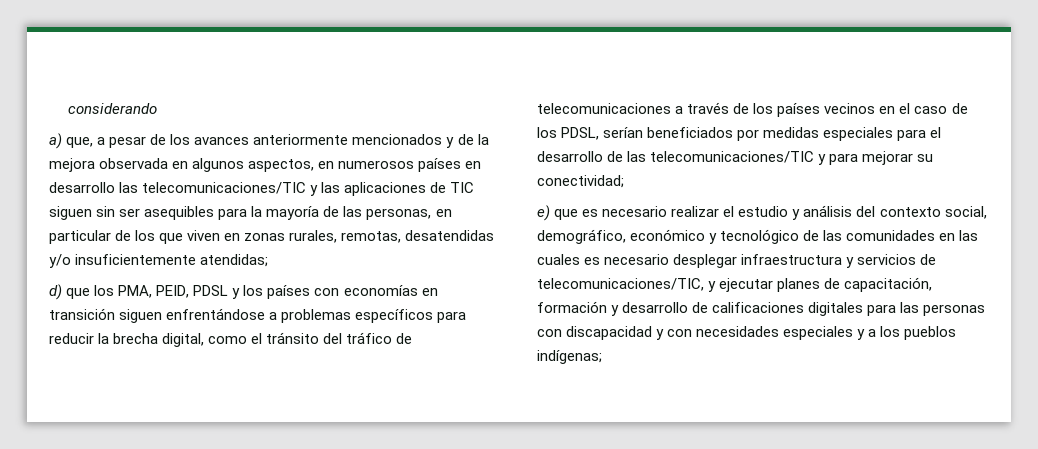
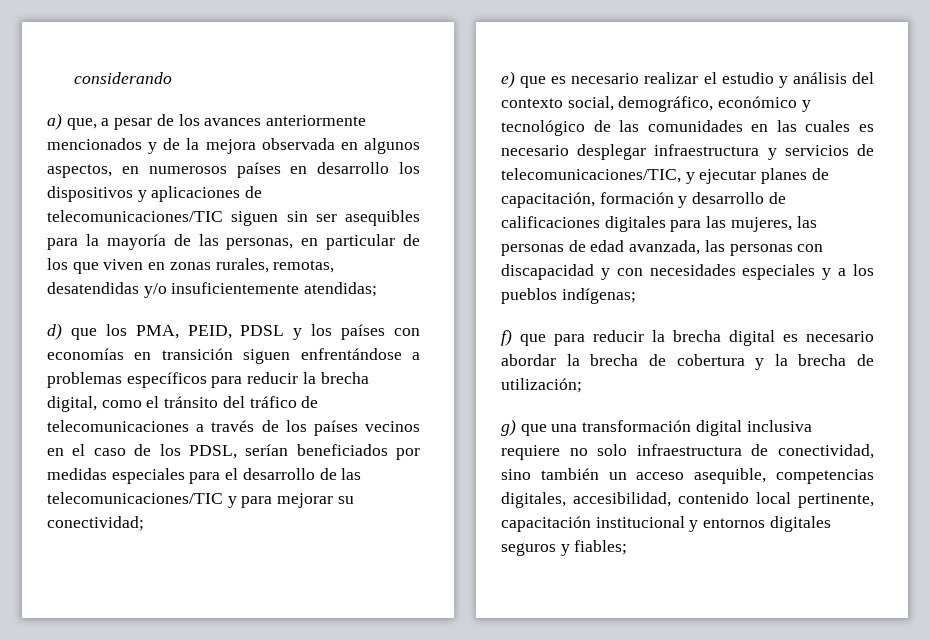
- a) que, a pesar de los avances anteriormente mencionados y de la mejora observada en algunos aspectos, en numerosos países en desarrollo las telecomunicaciones/TIC y las aplicaciones de TIC siguen sin ser asequibles para la mayoría de las personas, en particular de los que viven en zonas rurales, remotas, desatendidas y/o insuficientemente atendidas;
+ a) que, a pesar de los avances anteriormente mencionados y de la mejora observada en algunos aspectos, en numerosos países en desarrollo los dispositivos y aplicaciones de telecomunicaciones/TIC siguen sin ser asequibles para la mayoría de las personas, en particular de los que viven en zonas rurales, remotas, desatendidas y/o insuficientemente atendidas;
- e) que es necesario realizar el estudio y análisis del contexto social, demográfico, económico y tecnológico de las comunidades en las cuales es necesario desplegar infraestructura y servicios de telecomunicaciones/TIC, y ejecutar planes de capacitación, formación y desarrollo de calificaciones digitales para las personas con discapacidad y con necesidades especiales y a los pueblos indígenas;
+ e) que es necesario realizar el estudio y análisis del contexto social, demográfico, económico y tecnológico de las comunidades en las cuales es necesario desplegar infraestructura y servicios de telecomunicaciones/TIC, y ejecutar planes de capacitación, formación y desarrollo de calificaciones digitales para las mujeres, las personas de edad avanzada, las personas con discapacidad y con necesidades especiales y a los pueblos indígenas;
+ f) que para reducir la brecha digital es necesario abordar la brecha de cobertura y la brecha de utilización;
+ g) que una transformación digital inclusiva requiere no solo infraestructura de conectividad, sino también un acceso asequible, competencias digitales, accesibilidad, contenido local pertinente, capacitación institucional y entornos digitales seguros y fiables;

